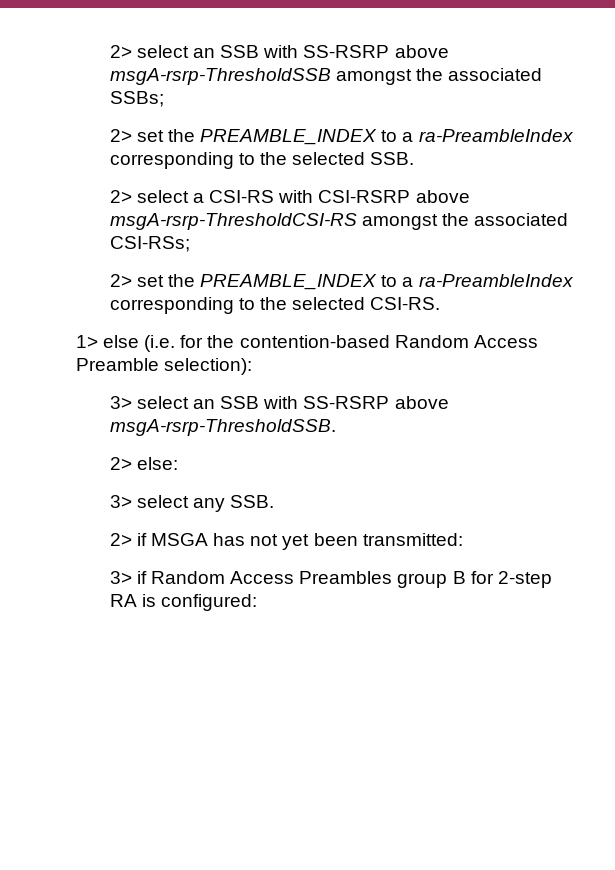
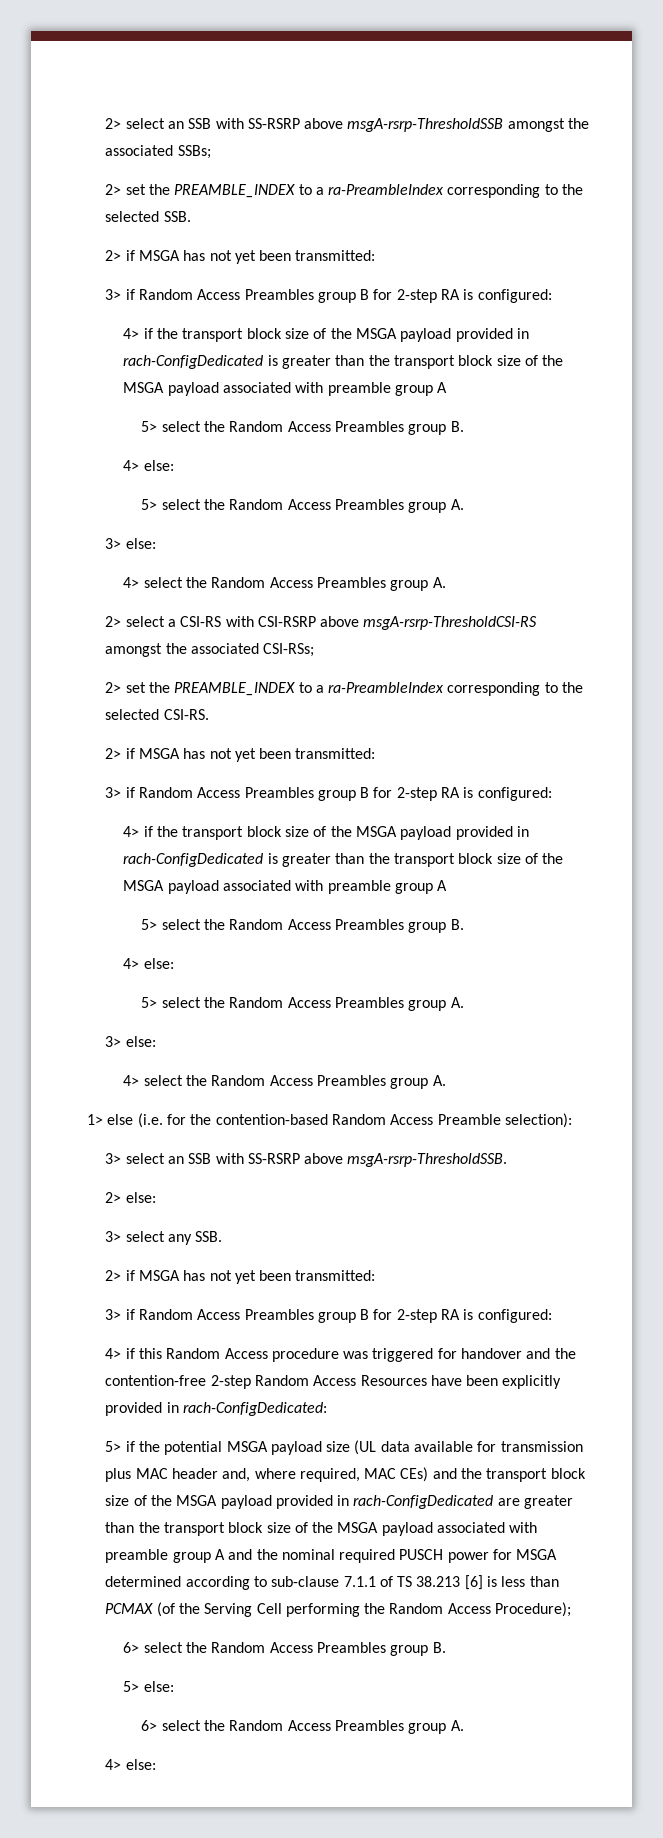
  2> set the PREAMBLE_INDEX to a ra-PreambleIndex corresponding to the selected SSB.
+ 2> if MSGA has not yet been transmitted:
+ 3> if Random Access Preambles group B for 2-step RA is configured:
+ 4> if the transport block size of the MSGA payload provided in rach-ConfigDedicated is greater than the transport block size of the MSGA payload associated with preamble group A
+ 5> select the Random Access Preambles group B.
+ 4> else:
+ 5> select the Random Access Preambles group A.
+ 3> else:
+ 4> select the Random Access Preambles group A.
  2> set the PREAMBLE_INDEX to a ra-PreambleIndex corresponding to the selected CSI-RS.
+ 2> if MSGA has not yet been transmitted:
+ 3> if Random Access Preambles group B for 2-step RA is configured:
+ 4> if the transport block size of the MSGA payload provided in rach-ConfigDedicated is greater than the transport block size of the MSGA payload associated with preamble group A
+ 5> select the Random Access Preambles group B.
+ 4> else:
+ 5> select the Random Access Preambles group A.
+ 3> else:
+ 4> select the Random Access Preambles group A.
+ 4> if this Random Access procedure was triggered for handover and the contention-free 2-step Random Access Resources have been explicitly provided in rach-ConfigDedicated:
+ 5> if the potential MSGA payload size (UL data available for transmission plus MAC header and, where required, MAC CEs) and the transport block size of the MSGA payload provided in rach-ConfigDedicated are greater than the transport block size of the MSGA payload associated with preamble group A and the nominal required PUSCH power for MSGA determined according to sub-clause 7.1.1 of TS 38.213 [6] is less than PCMAX (of the Serving Cell performing the Random Access Procedure);
+ 6> select the Random Access Preambles group B.
+ 5> else:
+ 6> select the Random Access Preambles group A.
+ 4> else:

